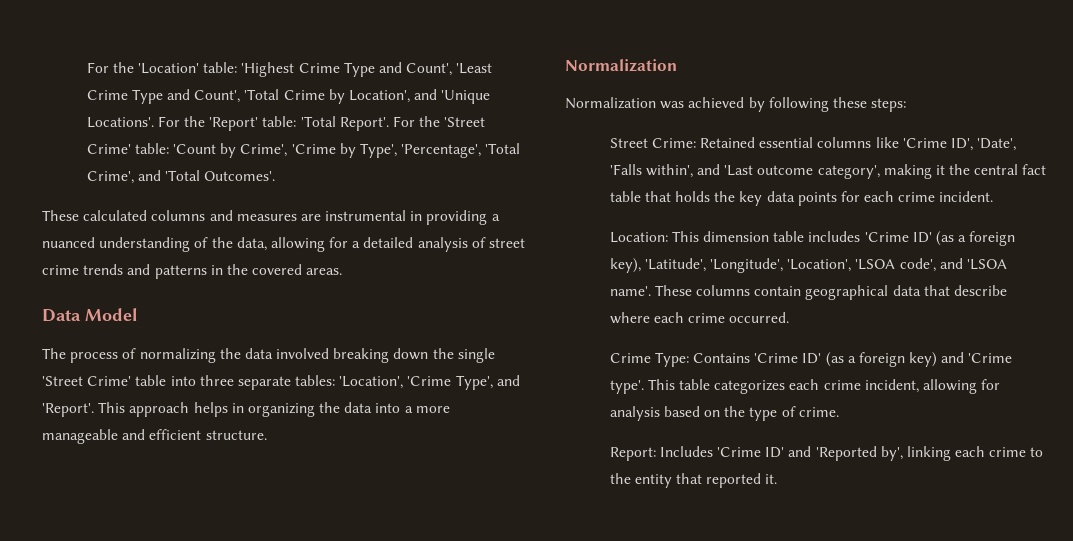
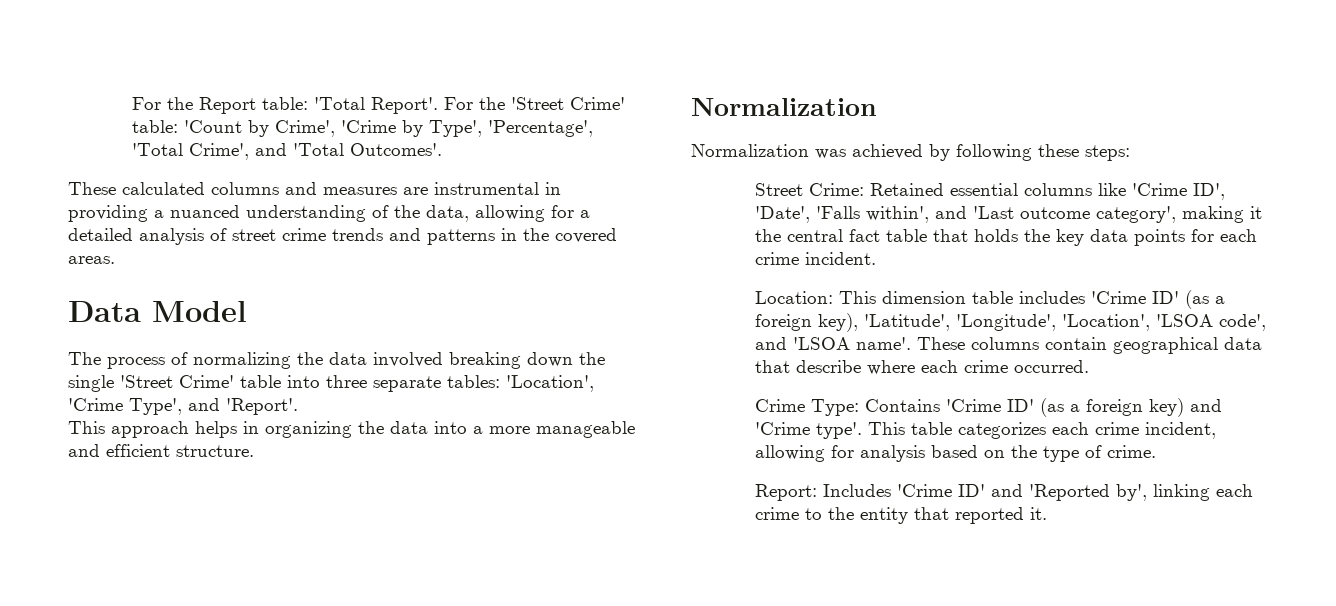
- For the 'Location' table: 'Highest Crime Type and Count', 'Least Crime Type and Count', 'Total Crime by Location', and 'Unique Locations'. For the 'Report' table: 'Total Report'.
+ For the Report table: 'Total Report'.
- The process of normalizing the data involved breaking down the single 'Street Crime' table into three separate tables: 'Location', 'Crime Type', and 'Report'. This approach helps in organizing the data into a more manageable and efficient structure.
+ The process of normalizing the data involved breaking down the single 'Street Crime' table into three separate tables: 'Location', 'Crime Type', and 'Report'.
+ This approach helps in organizing the data into a more manageable and efficient structure.

